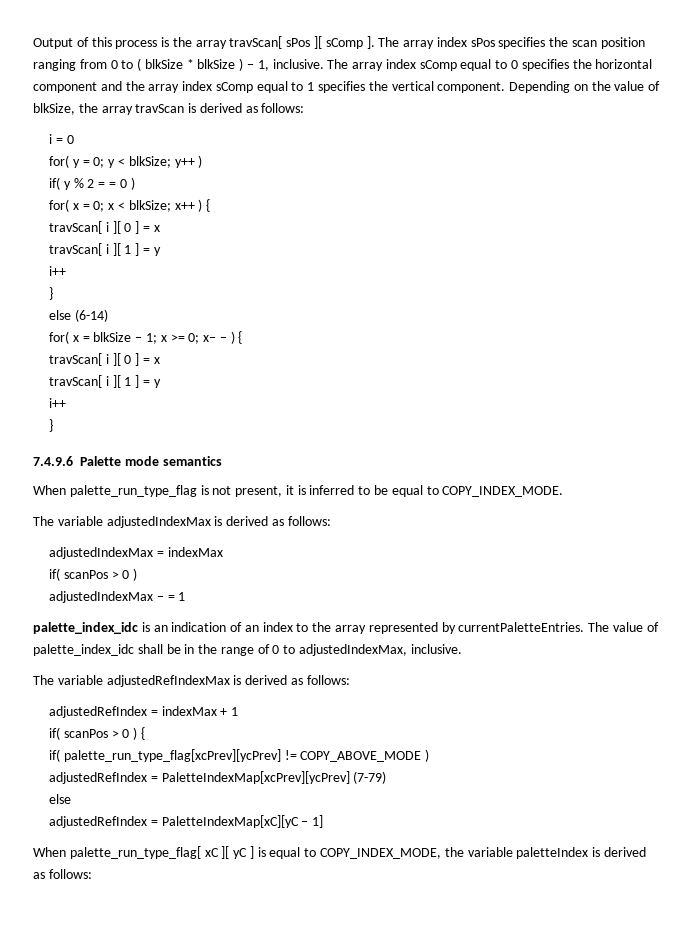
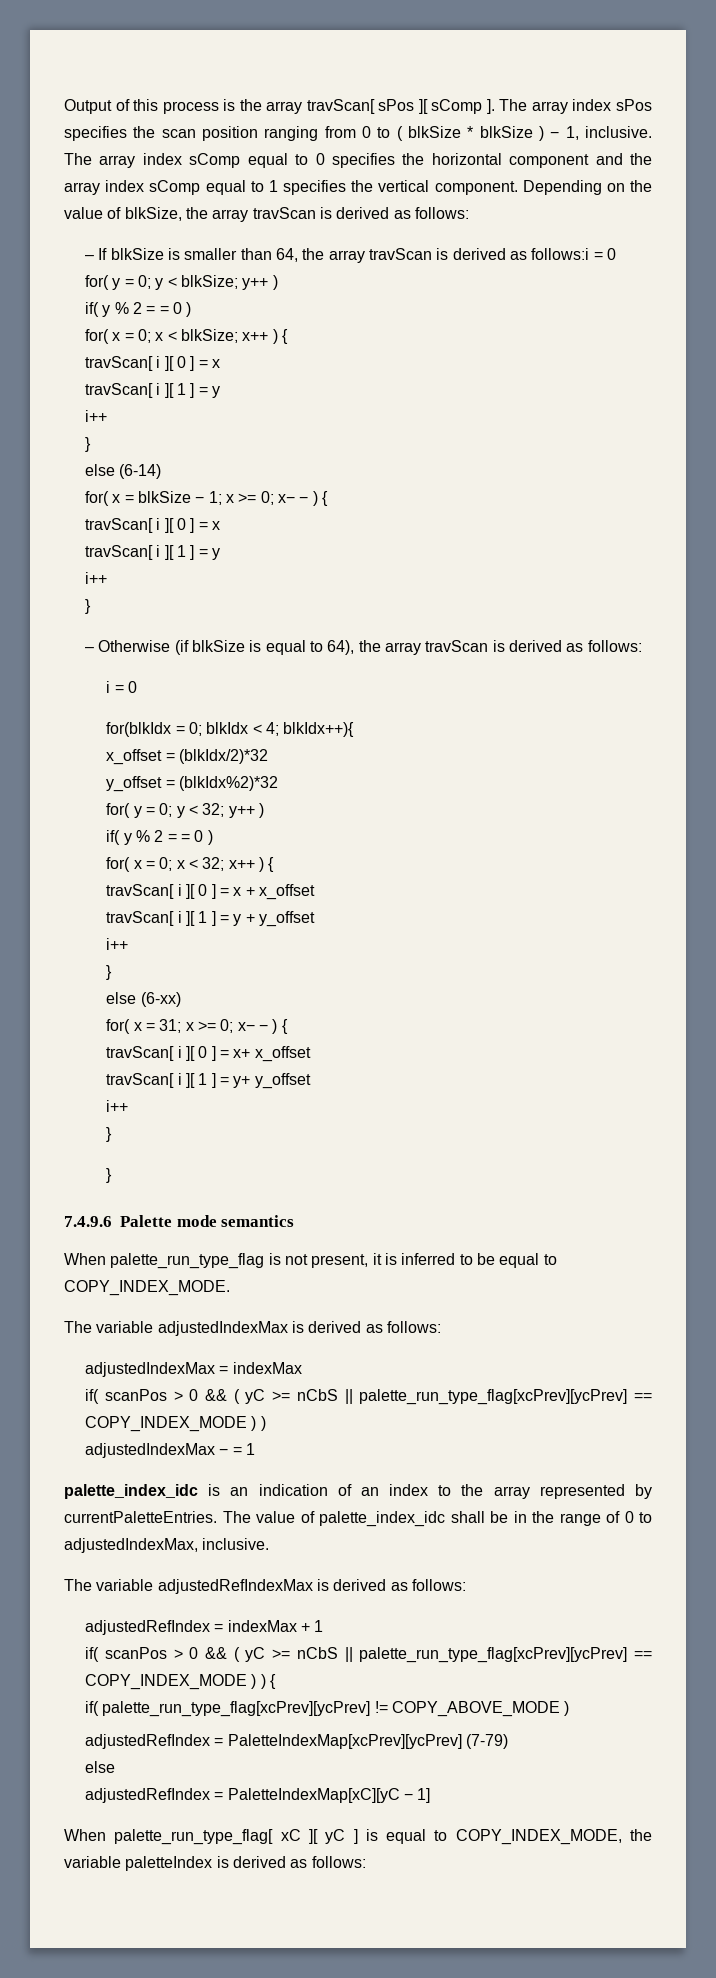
- i = 0
+ – If blkSize is smaller than 64, the array travScan is derived as follows:i = 0
+ – Otherwise (if blkSize is equal to 64), the array travScan is derived as follows:
+ i = 0
+ for(blkIdx = 0; blkIdx < 4; blkIdx++){
+ x_offset = (blkIdx/2)*32
+ y_offset = (blkIdx%2)*32
+ for( y = 0; y < 32; y++ )
+ if( y % 2 = = 0 )
+ for( x = 0; x < 32; x++ ) {
+ travScan[ i ][ 0 ] = x + x_offset
+ travScan[ i ][ 1 ] = y + y_offset
+ i++
+ }
+ else (6-xx)
+ for( x = 31; x >= 0; x− − ) {
+ travScan[ i ][ 0 ] = x+ x_offset
+ travScan[ i ][ 1 ] = y+ y_offset
+ i++
+ }
+ }
  adjustedIndexMax = indexMax
- if( scanPos > 0 )
+ if( scanPos > 0 && ( yC >= nCbS || palette_run_type_flag[xcPrev][ycPrev] == COPY_INDEX_MODE ) )
- if( scanPos > 0 ) {
+ if( scanPos > 0 && ( yC >= nCbS || palette_run_type_flag[xcPrev][ycPrev] == COPY_INDEX_MODE ) ) {

